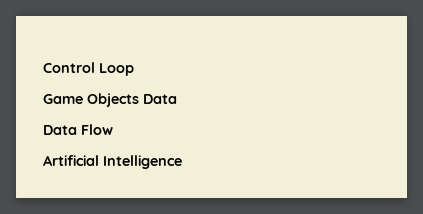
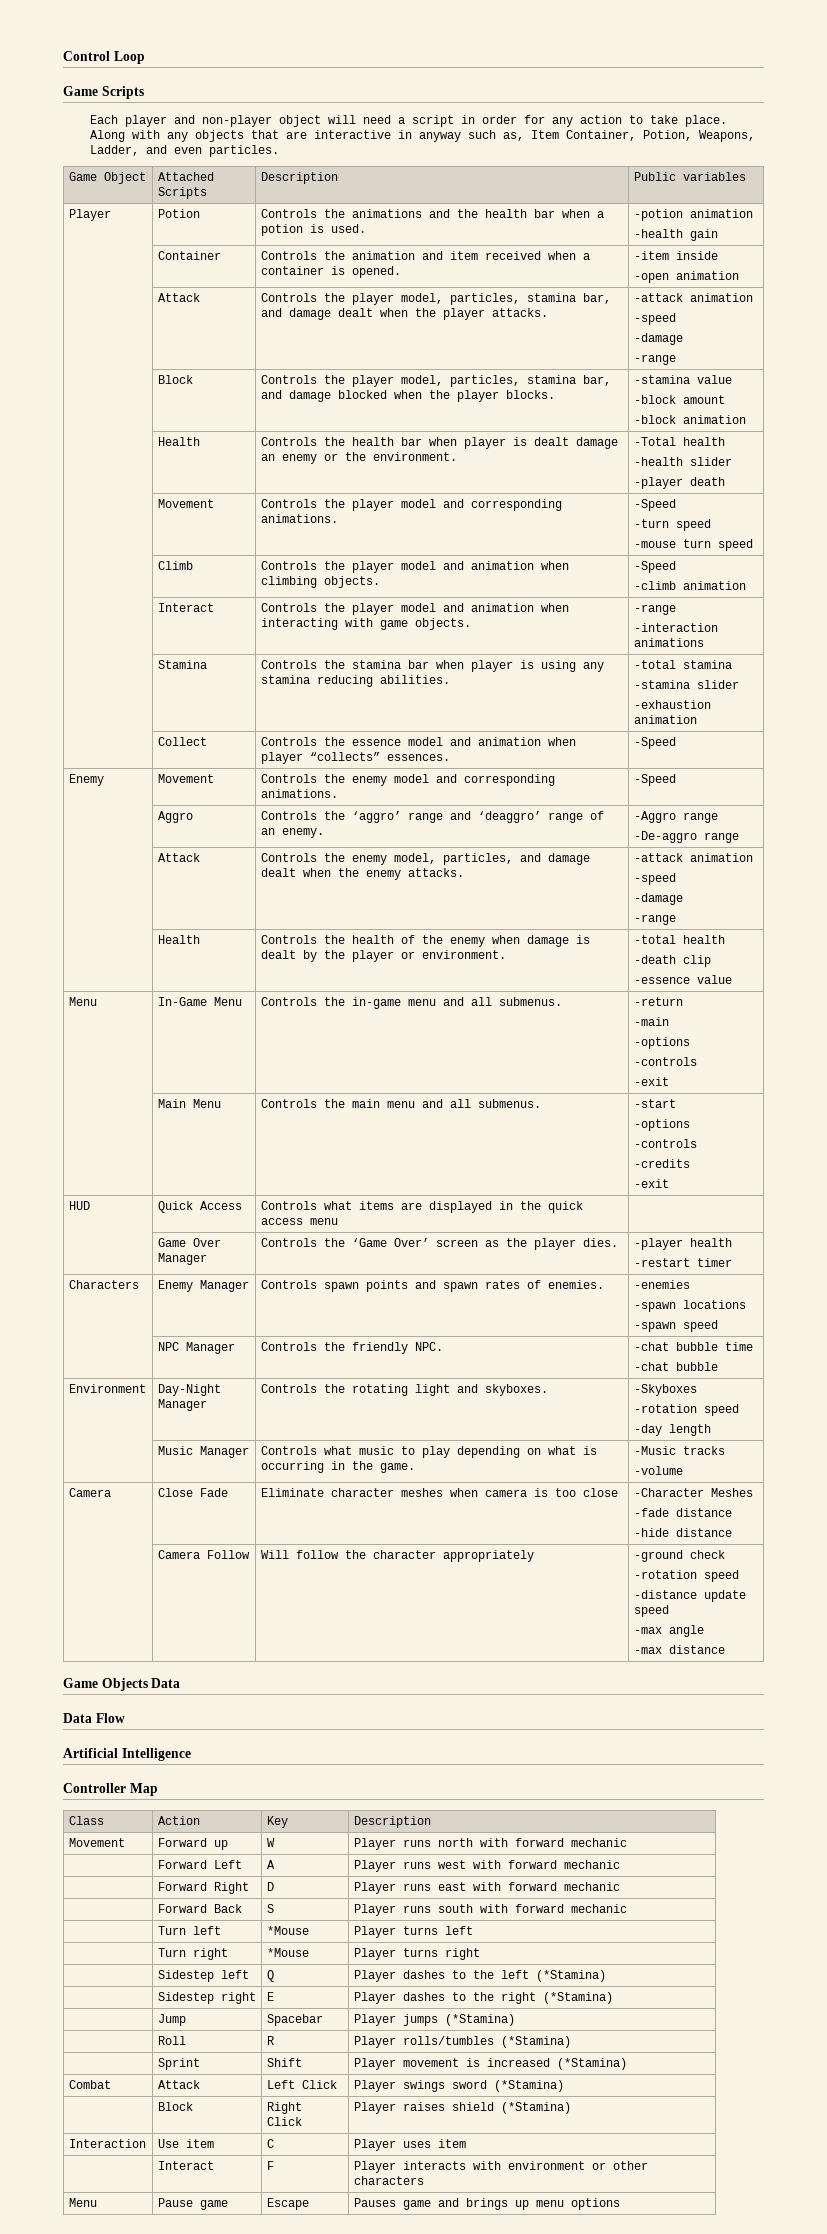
+ Game Scripts
+ Each player and non-player object will need a script in order for any action to take place. Along with any objects that are interactive in anyway such as, Item Container, Potion, Weapons, Ladder, and even particles.
+ Game Object | Attached Scripts | Description | Public variables
+ Player | Potion | Controls the animations and the health bar when a potion is used. | -potion animation
+ -health gain
+ | Container | Controls the animation and item received when a container is opened. | -item inside
+ -open animation
+ | Attack | Controls the player model, particles, stamina bar, and damage dealt when the player attacks. | -attack animation
+ -speed
+ -damage
+ -range
+ | Block | Controls the player model, particles, stamina bar, and damage blocked when the player blocks. | -stamina value
+ -block amount
+ -block animation
+ | Health | Controls the health bar when player is dealt damage an enemy or the environment. | -Total health
+ -health slider
+ -player death
+ | Movement | Controls the player model and corresponding animations. | -Speed
+ -turn speed
+ -mouse turn speed
+ | Climb | Controls the player model and animation when climbing objects. | -Speed
+ -climb animation
+ | Interact | Controls the player model and animation when interacting with game objects. | -range
+ -interaction animations
+ | Stamina | Controls the stamina bar when player is using any stamina reducing abilities. | -total stamina
+ -stamina slider
+ -exhaustion animation
+ | Collect | Controls the essence model and animation when player “collects” essences. | -Speed
+ Enemy | Movement | Controls the enemy model and corresponding animations. | -Speed
+ | Aggro | Controls the ‘aggro’ range and ‘deaggro’ range of an enemy. | -Aggro range
+ -De-aggro range
+ | Attack | Controls the enemy model, particles, and damage dealt when the enemy attacks. | -attack animation
+ -speed
+ -damage
+ -range
+ | Health | Controls the health of the enemy when damage is dealt by the player or environment. | -total health
+ -death clip
+ -essence value
+ Menu | In-Game Menu | Controls the in-game menu and all submenus. | -return
+ -main
+ -options
+ -controls
+ -exit
+ | Main Menu | Controls the main menu and all submenus. | -start
+ -options
+ -controls
+ -credits
+ -exit
+ HUD | Quick Access | Controls what items are displayed in the quick access menu |
+ | Game Over Manager | Controls the ‘Game Over’ screen as the player dies. | -player health
+ -restart timer
+ Characters | Enemy Manager | Controls spawn points and spawn rates of enemies. | -enemies
+ -spawn locations
+ -spawn speed
+ | NPC Manager | Controls the friendly NPC. | -chat bubble time
+ -chat bubble
+ Environment | Day-Night Manager | Controls the rotating light and skyboxes. | -Skyboxes
+ -rotation speed
+ -day length
+ | Music Manager | Controls what music to play depending on what is occurring in the game. | -Music tracks
+ -volume
+ Camera | Close Fade | Eliminate character meshes when camera is too close | -Character Meshes
+ -fade distance
+ -hide distance
+ | Camera Follow | Will follow the character appropriately | -ground check
+ -rotation speed
+ -distance update speed
+ -max angle
+ -max distance
+ Controller Map
+ Class | Action | Key | Description
+ Movement | Forward up | W | Player runs north with forward mechanic
+ | Forward Left | A | Player runs west with forward mechanic
+ | Forward Right | D | Player runs east with forward mechanic
+ | Forward Back | S | Player runs south with forward mechanic
+ | Turn left | *Mouse | Player turns left
+ | Turn right | *Mouse | Player turns right
+ | Sidestep left | Q | Player dashes to the left (*Stamina)
+ | Sidestep right | E | Player dashes to the right (*Stamina)
+ | Jump | Spacebar | Player jumps (*Stamina)
+ | Roll | R | Player rolls/tumbles (*Stamina)
+ | Sprint | Shift | Player movement is increased (*Stamina)
+ Combat | Attack | Left Click | Player swings sword (*Stamina)
+ | Block | Right Click | Player raises shield (*Stamina)
+ Interaction | Use item | C | Player uses item
+ | Interact | F | Player interacts with environment or other characters
+ Menu | Pause game | Escape | Pauses game and brings up menu options

